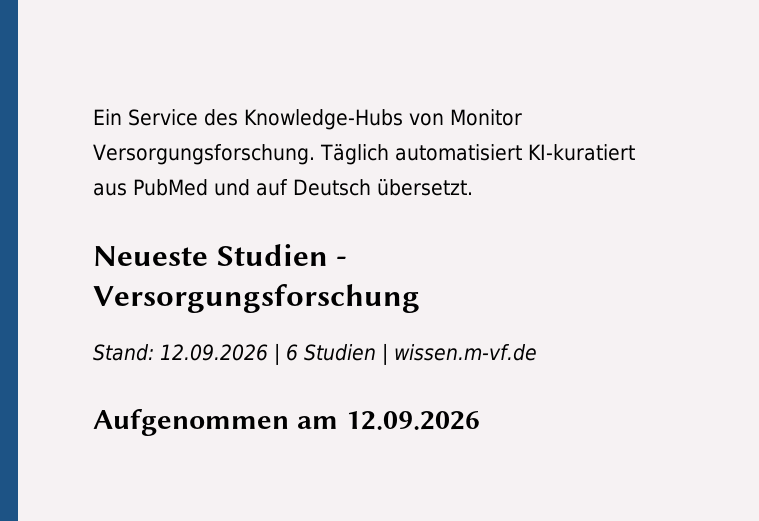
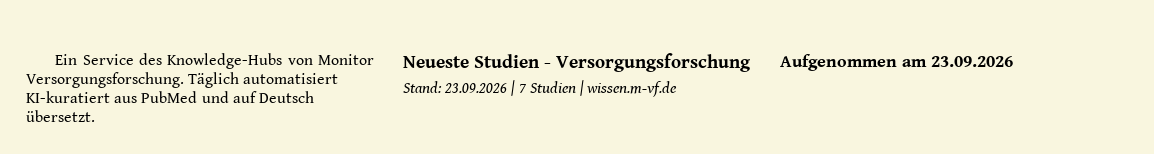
- Stand: 12.09.2026 | 6 Studien | wissen.m-vf.de
+ Stand: 23.09.2026 | 7 Studien | wissen.m-vf.de
- Aufgenommen am 12.09.2026
+ Aufgenommen am 23.09.2026

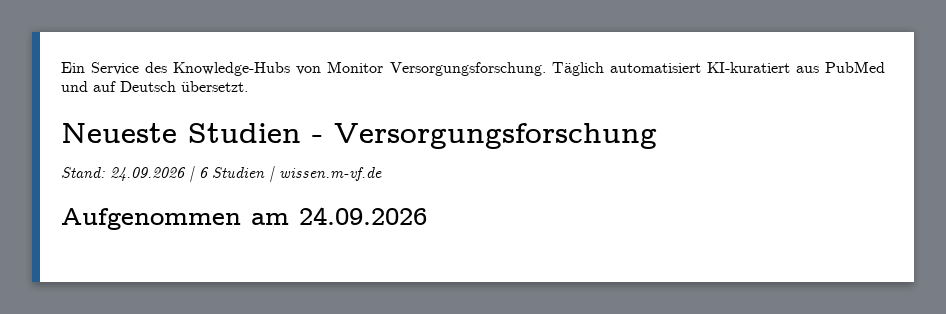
- Stand: 23.09.2026 | 7 Studien | wissen.m-vf.de
+ Stand: 24.09.2026 | 6 Studien | wissen.m-vf.de
- Aufgenommen am 23.09.2026
+ Aufgenommen am 24.09.2026

